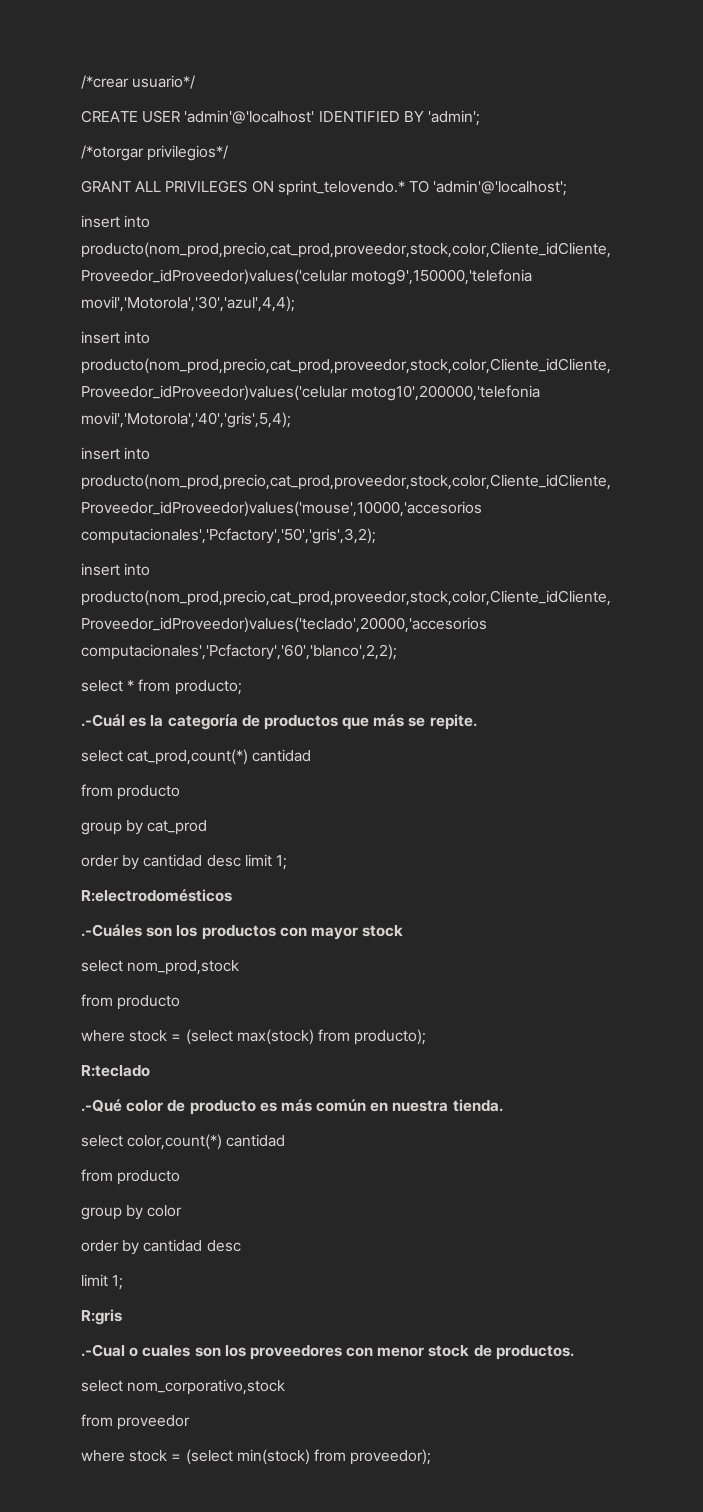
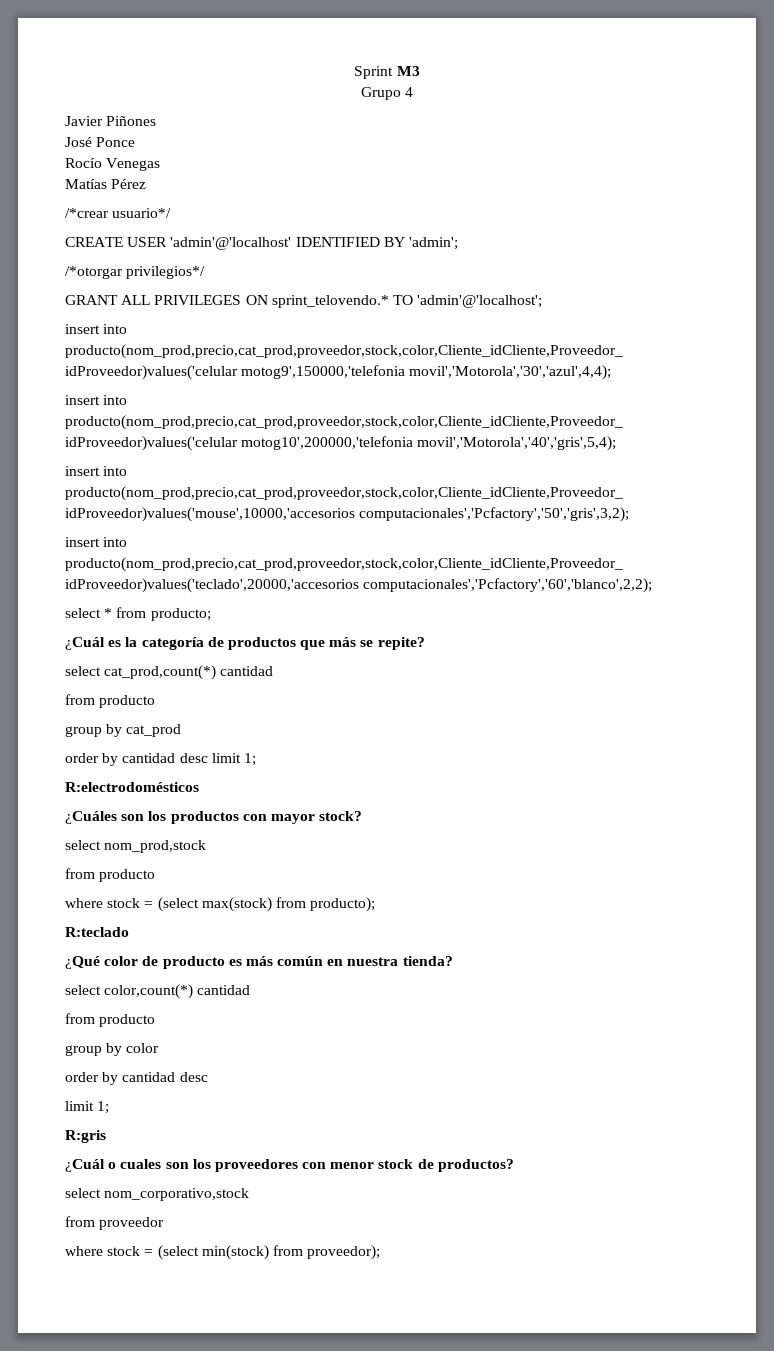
+ Sprint M3
+ Grupo 4
+ Javier Piñones
+ José Ponce
+ Rocío Venegas
+ Matías Pérez
- .-Cuál es la categoría de productos que más se repite.
+ ¿Cuál es la categoría de productos que más se repite?
- .-Cuáles son los productos con mayor stock
+ ¿Cuáles son los productos con mayor stock?
- .-Qué color de producto es más común en nuestra tienda.
+ ¿Qué color de producto es más común en nuestra tienda?
- .-Cual o cuales son los proveedores con menor stock de productos.
+ ¿Cuál o cuales son los proveedores con menor stock de productos?

